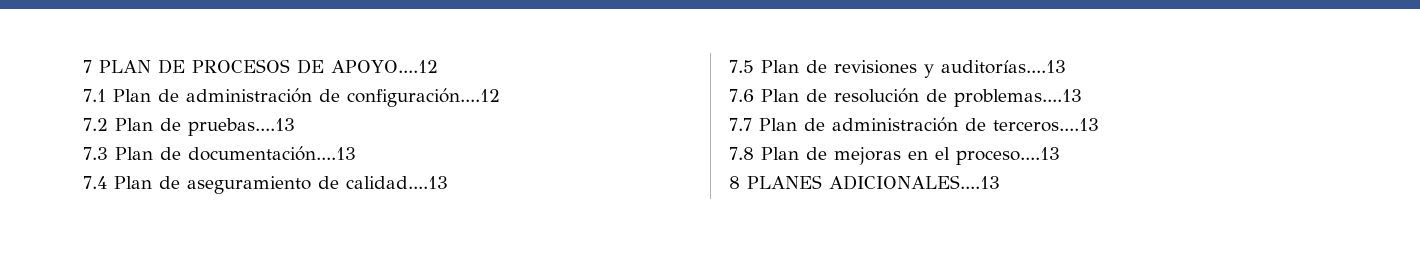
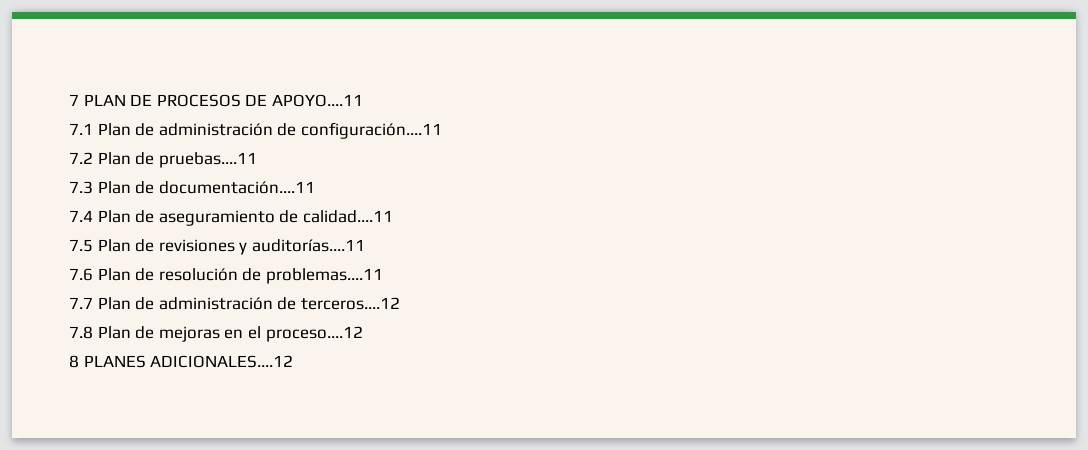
- 7 PLAN DE PROCESOS DE APOYO....12
+ 7 PLAN DE PROCESOS DE APOYO....11
- 7.1 Plan de administración de configuración....12
+ 7.1 Plan de administración de configuración....11
- 7.2 Plan de pruebas....13
+ 7.2 Plan de pruebas....11
- 7.3 Plan de documentación....13
+ 7.3 Plan de documentación....11
- 7.4 Plan de aseguramiento de calidad....13
+ 7.4 Plan de aseguramiento de calidad....11
- 7.5 Plan de revisiones y auditorías....13
+ 7.5 Plan de revisiones y auditorías....11
- 7.6 Plan de resolución de problemas....13
+ 7.6 Plan de resolución de problemas....11
- 7.7 Plan de administración de terceros....13
+ 7.7 Plan de administración de terceros....12
- 7.8 Plan de mejoras en el proceso....13
+ 7.8 Plan de mejoras en el proceso....12
- 8 PLANES ADICIONALES....13
+ 8 PLANES ADICIONALES....12

